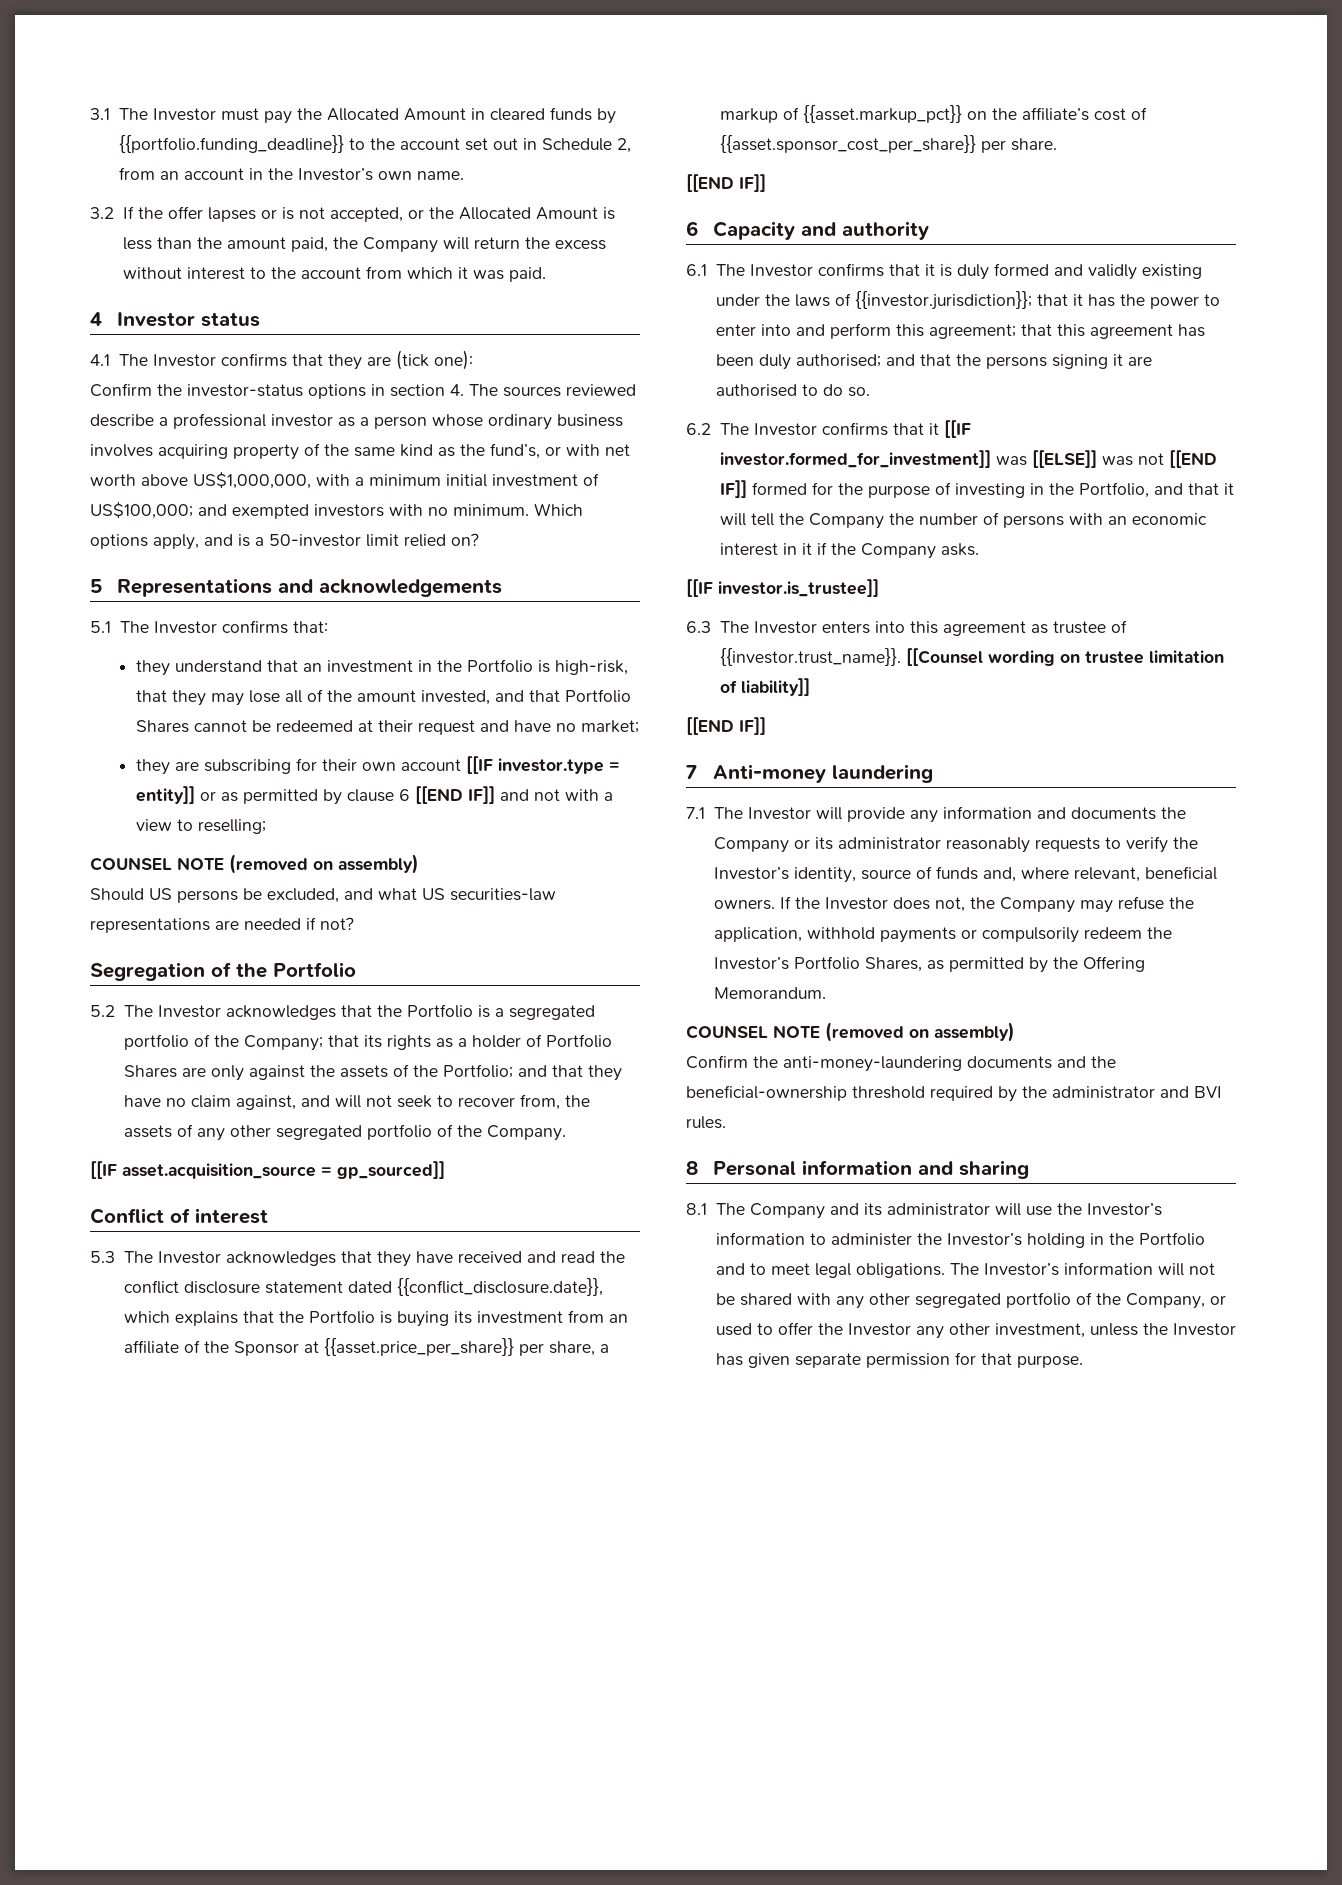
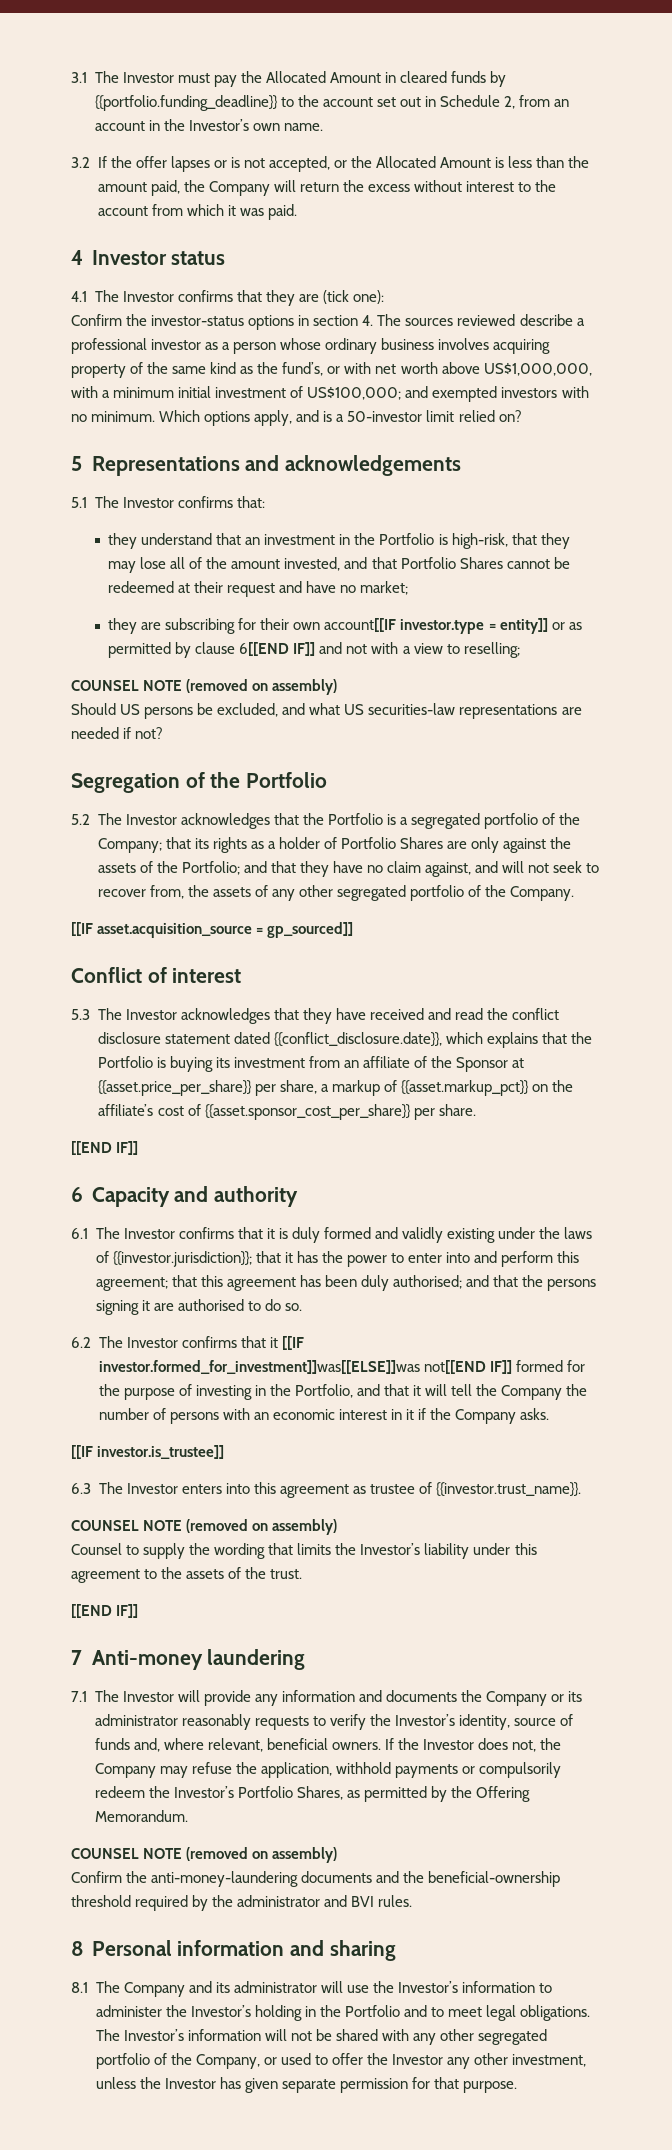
- they are subscribing for their own account [[IF investor.type = entity]] or as permitted by clause 6 [[END IF]] and not with a view to reselling;
+ they are subscribing for their own account[[IF investor.type = entity]] or as permitted by clause 6[[END IF]] and not with a view to reselling;
- 6.2 The Investor confirms that it [[IF investor.formed_for_investment]] was [[ELSE]] was not [[END IF]] formed for the purpose of investing in the Portfolio, and that it will tell the Company the number of persons with an economic interest in it if the Company asks.
+ 6.2 The Investor confirms that it [[IF investor.formed_for_investment]]was[[ELSE]]was not[[END IF]] formed for the purpose of investing in the Portfolio, and that it will tell the Company the number of persons with an economic interest in it if the Company asks.
- 6.3 The Investor enters into this agreement as trustee of {{investor.trust_name}}. [[Counsel wording on trustee limitation of liability]]
+ 6.3 The Investor enters into this agreement as trustee of {{investor.trust_name}}.
+ COUNSEL NOTE (removed on assembly)
+ Counsel to supply the wording that limits the Investor’s liability under this agreement to the assets of the trust.

